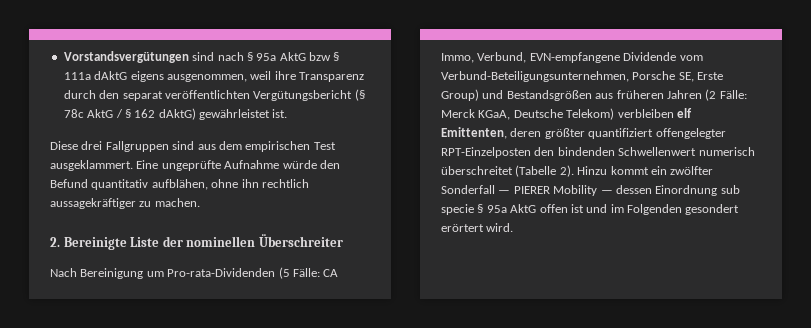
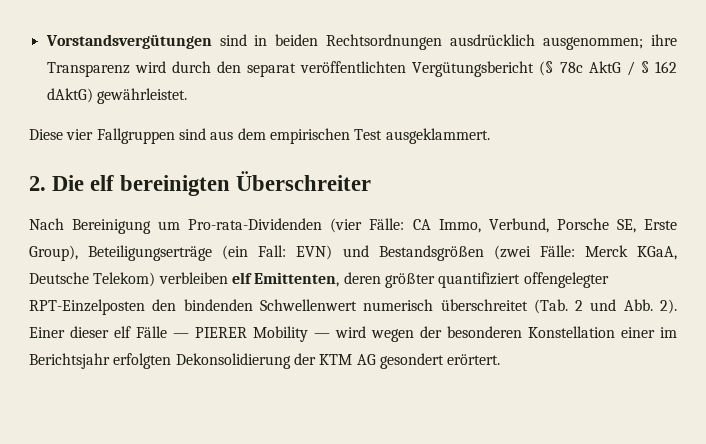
- Vorstandsvergütungen sind nach § 95a AktG bzw § 111a dAktG eigens ausgenommen, weil ihre Transparenz durch den separat veröffentlichten Vergütungsbericht (§ 78c AktG / § 162 dAktG) gewährleistet ist.
+ Vorstandsvergütungen sind in beiden Rechtsordnungen ausdrücklich ausgenommen; ihre Transparenz wird durch den separat veröffentlichten Vergütungsbericht (§ 78c AktG / § 162 dAktG) gewährleistet.
- Diese drei Fallgruppen sind aus dem empirischen Test ausgeklammert. Eine ungeprüfte Aufnahme würde den Befund quantitativ aufblähen, ohne ihn rechtlich aussagekräftiger zu machen.
- 2. Bereinigte Liste der nominellen Überschreiter
+ Diese vier Fallgruppen sind aus dem empirischen Test ausgeklammert.
+ 2. Die elf bereinigten Überschreiter
- Nach Bereinigung um Pro-rata-Dividenden (5 Fälle: CA Immo, Verbund, EVN-empfangene Dividende vom Verbund-Beteiligungsunternehmen, Porsche SE, Erste Group) und Bestandsgrößen aus früheren Jahren (2 Fälle: Merck KGaA, Deutsche Telekom) verbleiben elf Emittenten, deren größter quantifiziert offengelegter RPT-Einzelposten den bindenden Schwellenwert numerisch überschreitet (Tabelle 2). Hinzu kommt ein zwölfter Sonderfall — PIERER Mobility — dessen Einordnung sub specie § 95a AktG offen ist und im Folgenden gesondert erörtert wird.
+ Nach Bereinigung um Pro-rata-Dividenden (vier Fälle: CA Immo, Verbund, Porsche SE, Erste Group), Beteiligungserträge (ein Fall: EVN) und Bestandsgrößen (zwei Fälle: Merck KGaA, Deutsche Telekom) verbleiben elf Emittenten, deren größter quantifiziert offengelegter RPT-Einzelposten den bindenden Schwellenwert numerisch überschreitet (Tab. 2 und Abb. 2). Einer dieser elf Fälle — PIERER Mobility — wird wegen der besonderen Konstellation einer im Berichtsjahr erfolgten Dekonsolidierung der KTM AG gesondert erörtert.

